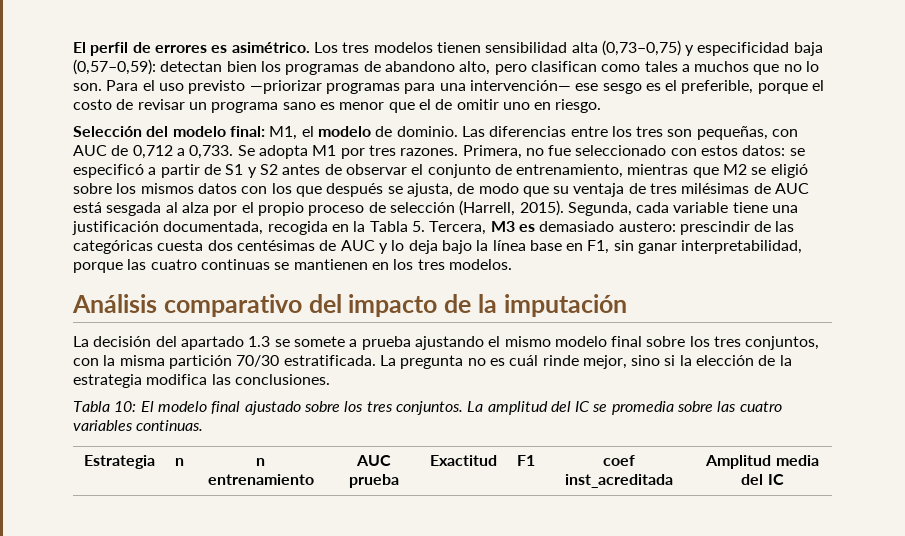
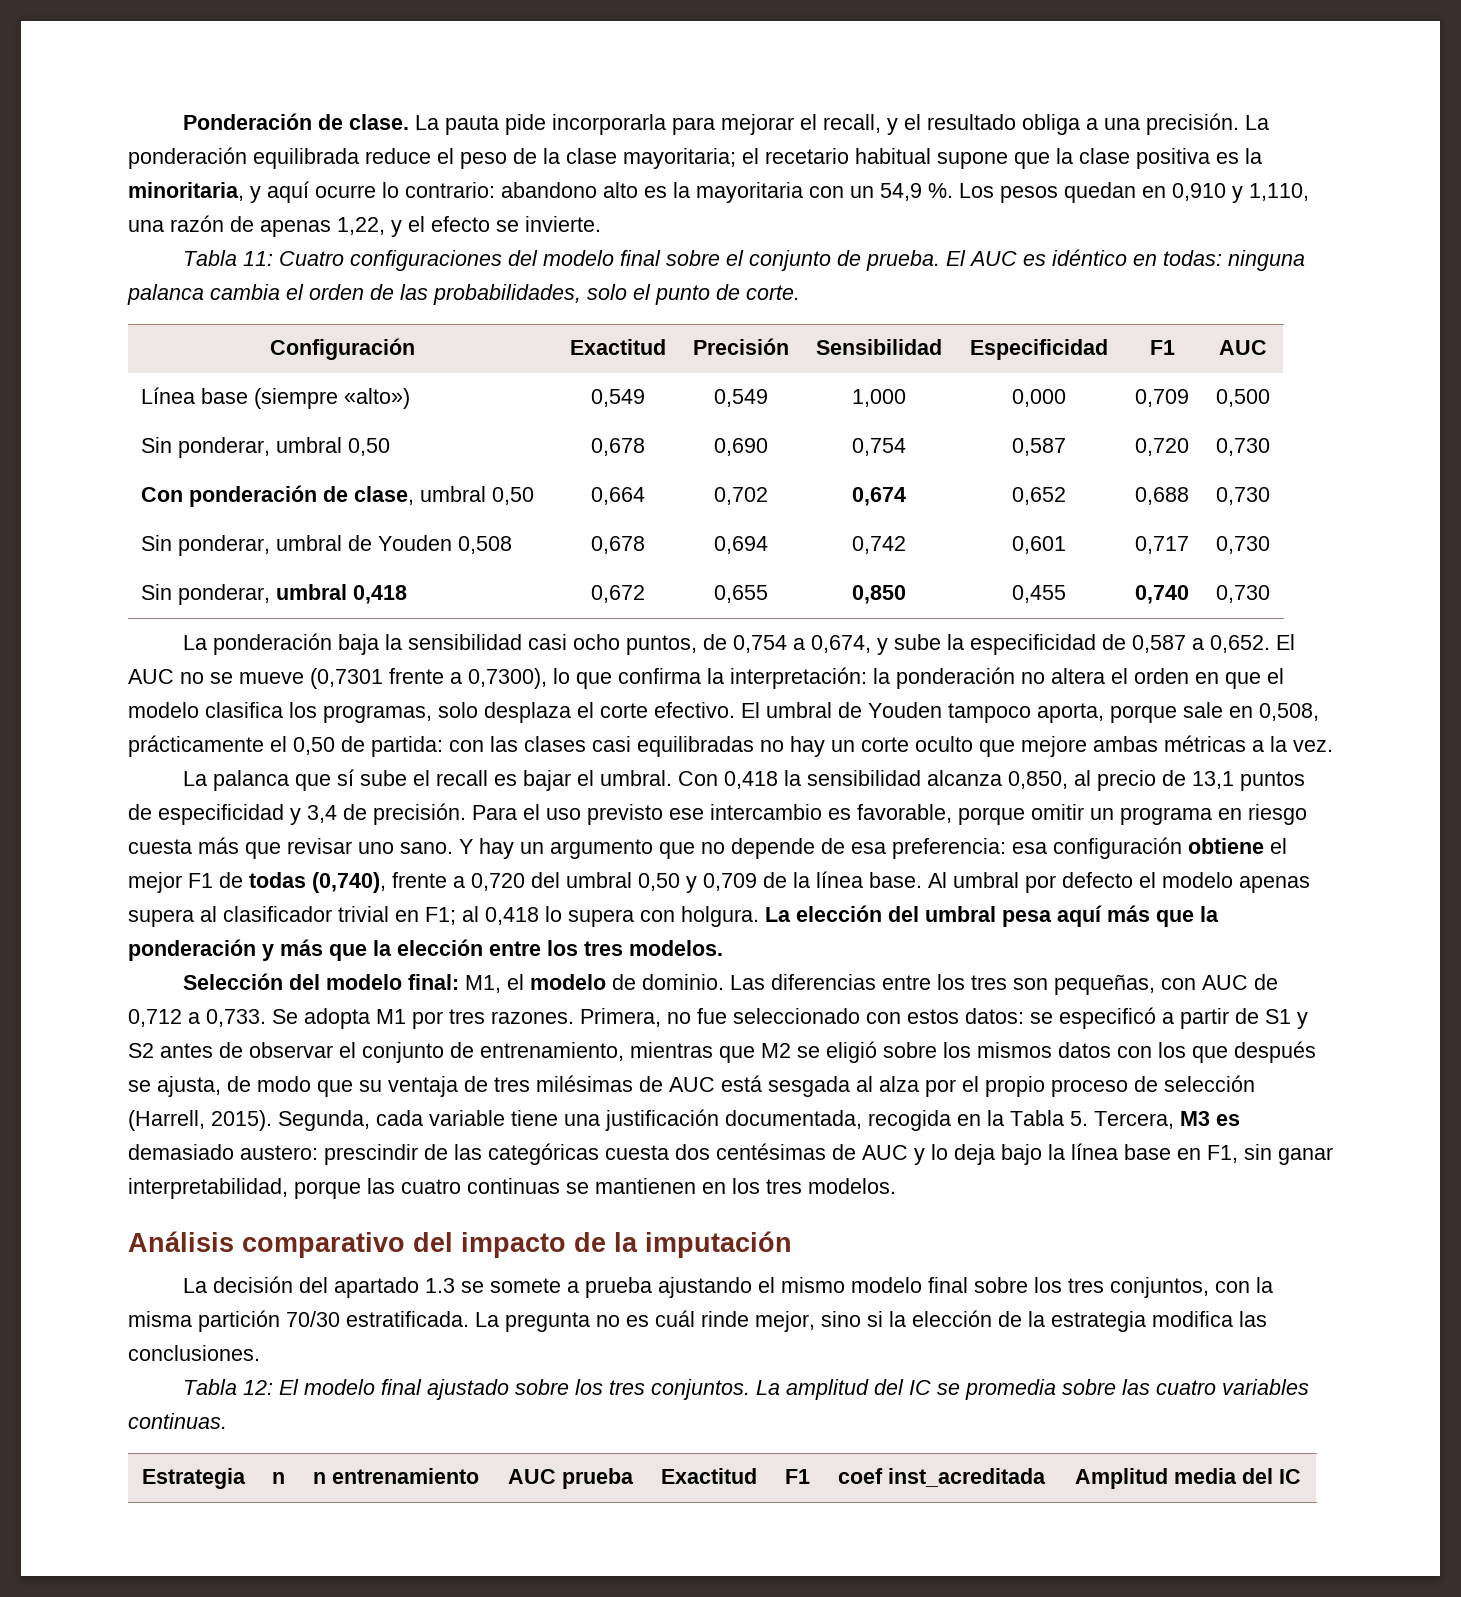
- El perfil de errores es asimétrico. Los tres modelos tienen sensibilidad alta (0,73–0,75) y especificidad baja (0,57–0,59): detectan bien los programas de abandono alto, pero clasifican como tales a muchos que no lo son. Para el uso previsto —priorizar programas para una intervención— ese sesgo es el preferible, porque el costo de revisar un programa sano es menor que el de omitir uno en riesgo.
+ Ponderación de clase. La pauta pide incorporarla para mejorar el recall, y el resultado obliga a una precisión. La ponderación equilibrada reduce el peso de la clase mayoritaria; el recetario habitual supone que la clase positiva es la minoritaria, y aquí ocurre lo contrario: abandono alto es la mayoritaria con un 54,9 %. Los pesos quedan en 0,910 y 1,110, una razón de apenas 1,22, y el efecto se invierte.
+ Tabla 11: Cuatro configuraciones del modelo final sobre el conjunto de prueba. El AUC es idéntico en todas: ninguna palanca cambia el orden de las probabilidades, solo el punto de corte.
+ Configuración | Exactitud | Precisión | Sensibilidad | Especificidad | F1 | AUC
+ Línea base (siempre «alto») | 0,549 | 0,549 | 1,000 | 0,000 | 0,709 | 0,500
+ Sin ponderar, umbral 0,50 | 0,678 | 0,690 | 0,754 | 0,587 | 0,720 | 0,730
+ Con ponderación de clase, umbral 0,50 | 0,664 | 0,702 | 0,674 | 0,652 | 0,688 | 0,730
+ Sin ponderar, umbral de Youden 0,508 | 0,678 | 0,694 | 0,742 | 0,601 | 0,717 | 0,730
+ Sin ponderar, umbral 0,418 | 0,672 | 0,655 | 0,850 | 0,455 | 0,740 | 0,730
+ La ponderación baja la sensibilidad casi ocho puntos, de 0,754 a 0,674, y sube la especificidad de 0,587 a 0,652. El AUC no se mueve (0,7301 frente a 0,7300), lo que confirma la interpretación: la ponderación no altera el orden en que el modelo clasifica los programas, solo desplaza el corte efectivo. El umbral de Youden tampoco aporta, porque sale en 0,508, prácticamente el 0,50 de partida: con las clases casi equilibradas no hay un corte oculto que mejore ambas métricas a la vez.
+ La palanca que sí sube el recall es bajar el umbral. Con 0,418 la sensibilidad alcanza 0,850, al precio de 13,1 puntos de especificidad y 3,4 de precisión. Para el uso previsto ese intercambio es favorable, porque omitir un programa en riesgo cuesta más que revisar uno sano. Y hay un argumento que no depende de esa preferencia: esa configuración obtiene el mejor F1 de todas (0,740), frente a 0,720 del umbral 0,50 y 0,709 de la línea base. Al umbral por defecto el modelo apenas supera al clasificador trivial en F1; al 0,418 lo supera con holgura. La elección del umbral pesa aquí más que la ponderación y más que la elección entre los tres modelos.
- Tabla 10: El modelo final ajustado sobre los tres conjuntos.
+ Tabla 12: El modelo final ajustado sobre los tres conjuntos.

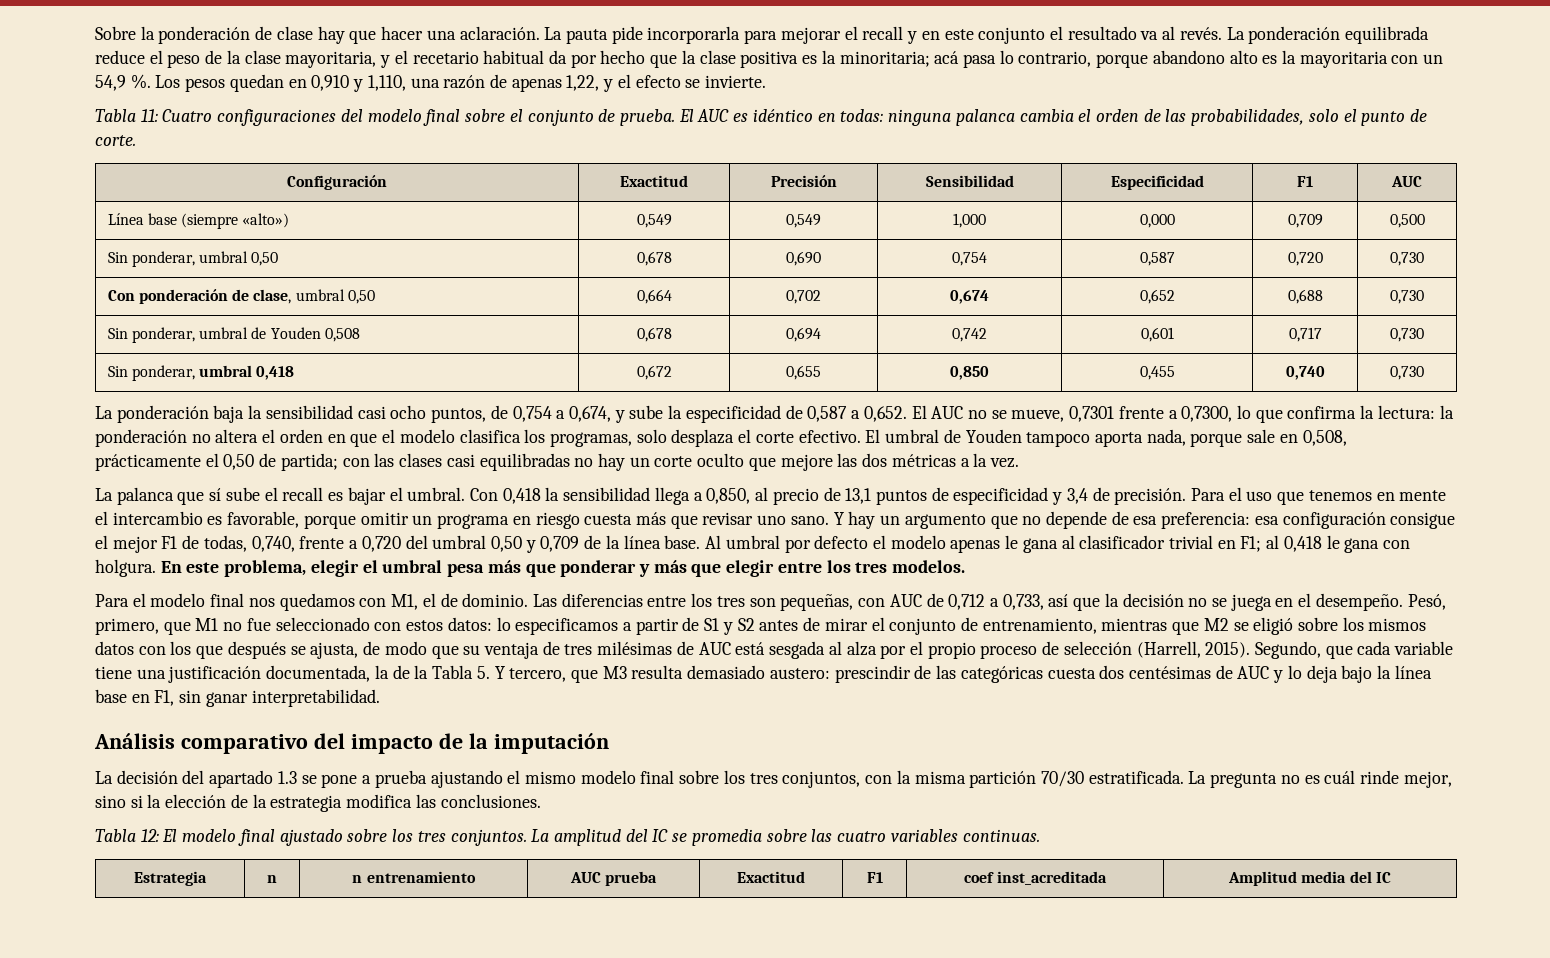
- Ponderación de clase.
+ Sobre la ponderación de clase hay que hacer una aclaración.
- La pauta pide incorporarla para mejorar el recall, y el resultado obliga a una precisión.
+ La pauta pide incorporarla para mejorar el recall y en este conjunto el resultado va al revés.
- La ponderación equilibrada reduce el peso de la clase mayoritaria; el recetario habitual supone que la clase positiva es la minoritaria, y aquí ocurre lo contrario: abandono alto es la mayoritaria con un 54,9 %.
+ La ponderación equilibrada reduce el peso de la clase mayoritaria, y el recetario habitual da por hecho que la clase positiva es la minoritaria; acá pasa lo contrario, porque abandono alto es la mayoritaria con un 54,9 %.
- El AUC no se mueve (0,7301 frente a 0,7300), lo que confirma la interpretación: la ponderación no altera el orden en que el modelo clasifica los programas, solo desplaza el corte efectivo.
+ El AUC no se mueve, 0,7301 frente a 0,7300, lo que confirma la lectura: la ponderación no altera el orden en que el modelo clasifica los programas, solo desplaza el corte efectivo.
- El umbral de Youden tampoco aporta, porque sale en 0,508, prácticamente el 0,50 de partida: con las clases casi equilibradas no hay un corte oculto que mejore ambas métricas a la vez.
+ El umbral de Youden tampoco aporta nada, porque sale en 0,508, prácticamente el 0,50 de partida; con las clases casi equilibradas no hay un corte oculto que mejore las dos métricas a la vez.
- Con 0,418 la sensibilidad alcanza 0,850, al precio de 13,1 puntos de especificidad y 3,4 de precisión.
+ Con 0,418 la sensibilidad llega a 0,850, al precio de 13,1 puntos de especificidad y 3,4 de precisión.
- Para el uso previsto ese intercambio es favorable, porque omitir un programa en riesgo cuesta más que revisar uno sano.
+ Para el uso que tenemos en mente el intercambio es favorable, porque omitir un programa en riesgo cuesta más que revisar uno sano.
- Y hay un argumento que no depende de esa preferencia: esa configuración obtiene el mejor F1 de todas (0,740), frente a 0,720 del umbral 0,50 y 0,709 de la línea base.
+ Y hay un argumento que no depende de esa preferencia: esa configuración consigue el mejor F1 de todas, 0,740, frente a 0,720 del umbral 0,50 y 0,709 de la línea base.
- Al umbral por defecto el modelo apenas supera al clasificador trivial en F1; al 0,418 lo supera con holgura. La elección del umbral pesa aquí más que la ponderación y más que la elección entre los tres modelos.
+ Al umbral por defecto el modelo apenas le gana al clasificador trivial en F1; al 0,418 le gana con holgura. En este problema, elegir el umbral pesa más que ponderar y más que elegir entre los tres modelos.
- Selección del modelo final: M1, el modelo de dominio.
+ Para el modelo final nos quedamos con M1, el de dominio.
- Las diferencias entre los tres son pequeñas, con AUC de 0,712 a 0,733. Se adopta M1 por tres razones. Primera, no fue seleccionado con estos datos:
+ Las diferencias entre los tres son pequeñas, con AUC de 0,712 a 0,733, así que la decisión no se juega en el desempeño. Pesó, primero, que M1 no fue seleccionado con estos datos:
- se especificó a partir de S1 y S2 antes de observar el conjunto de entrenamiento, mientras que M2 se eligió sobre los mismos datos con los que después se ajusta, de modo que su ventaja de tres milésimas de AUC está sesgada al alza por el propio proceso de selección (Harrell, 2015).
+ lo especificamos a partir de S1 y S2 antes de mirar el conjunto de entrenamiento, mientras que M2 se eligió sobre los mismos datos con los que después se ajusta, de modo que su ventaja de tres milésimas de AUC está sesgada al alza por el propio proceso de selección (Harrell, 2015).
- Segunda, cada variable tiene una justificación documentada, recogida en la Tabla 5. Tercera, M3 es demasiado austero: prescindir de las categóricas cuesta dos centésimas de AUC y lo deja bajo la línea base en F1, sin ganar interpretabilidad, porque las cuatro continuas se mantienen en los tres modelos.
+ Segundo, que cada variable tiene una justificación documentada, la de la Tabla 5. Y tercero, que M3 resulta demasiado austero: prescindir de las categóricas cuesta dos centésimas de AUC y lo deja bajo la línea base en F1, sin ganar interpretabilidad.
- La decisión del apartado 1.3 se somete a prueba ajustando el mismo modelo final sobre los tres conjuntos, con la misma partición 70/30 estratificada.
+ La decisión del apartado 1.3 se pone a prueba ajustando el mismo modelo final sobre los tres conjuntos, con la misma partición 70/30 estratificada.

